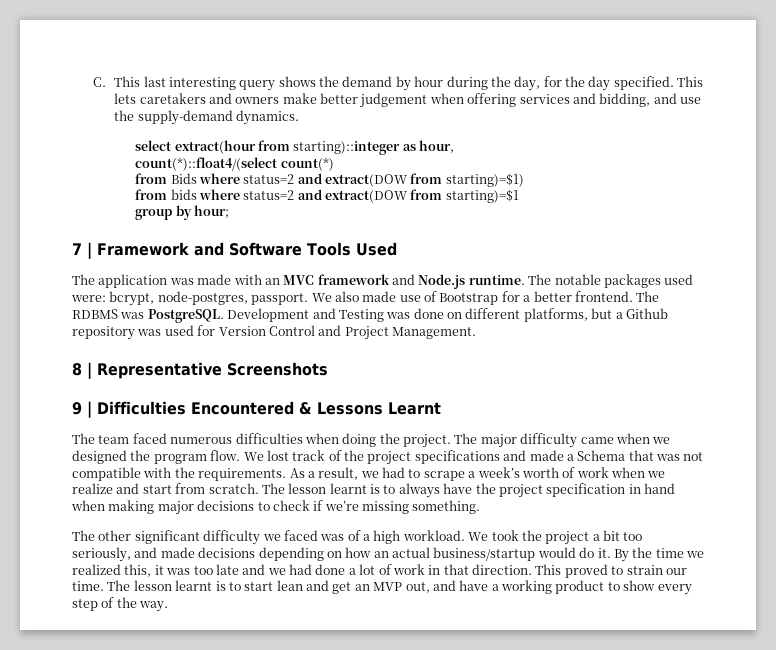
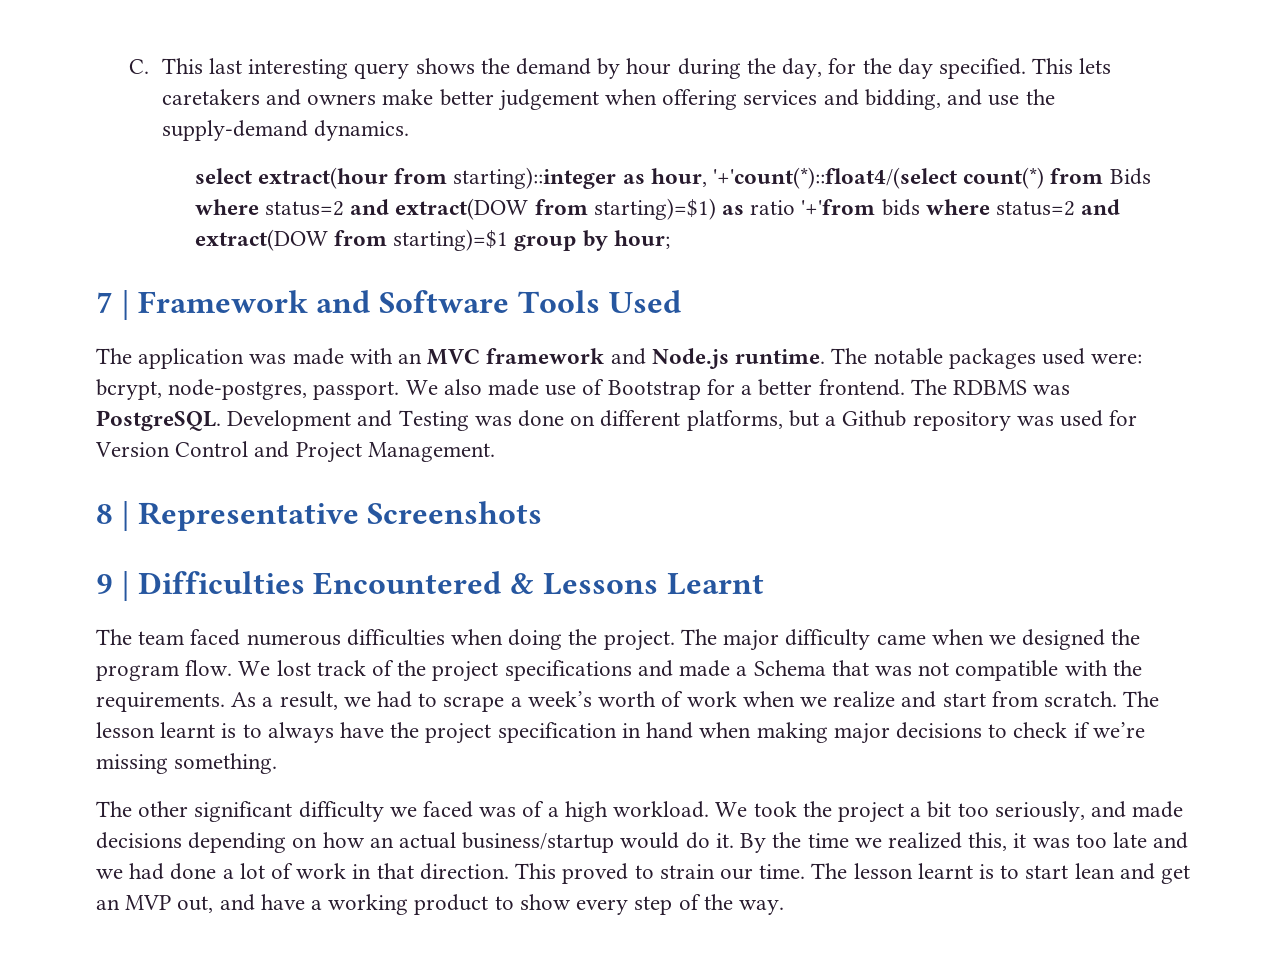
- select extract(hour from starting)::integer as hour,
- count(*)::float4/(select count(*)
- from Bids where status=2 and extract(DOW from starting)=$1)
- from bids where status=2 and extract(DOW from starting)=$1
- group by hour;
+ select extract(hour from starting)::integer as hour, '+'count(*)::float4/(select count(*) from Bids where status=2 and extract(DOW from starting)=$1) as ratio '+'from bids where status=2 and extract(DOW from starting)=$1 group by hour;

